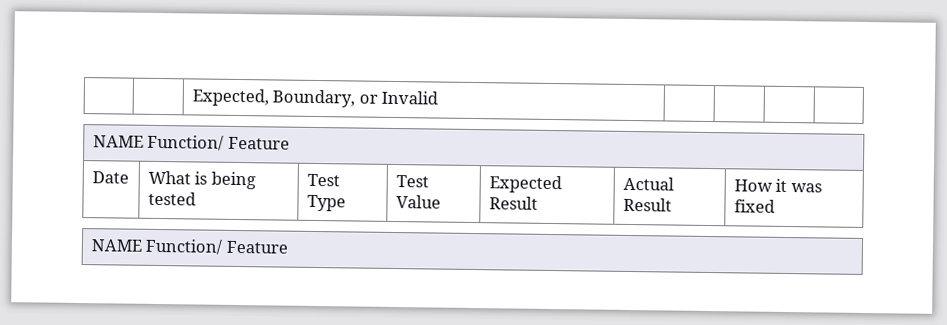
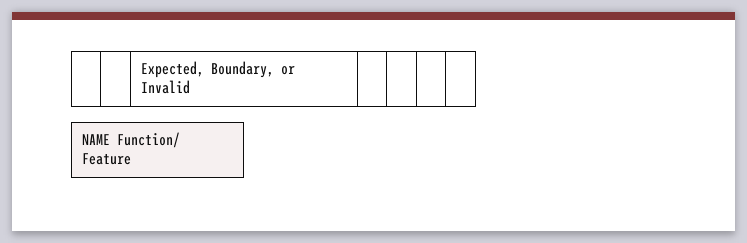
- Date | What is being tested | Test Type | Test Value | Expected Result | Actual Result | How it was fixed
- NAME Function/ Feature

